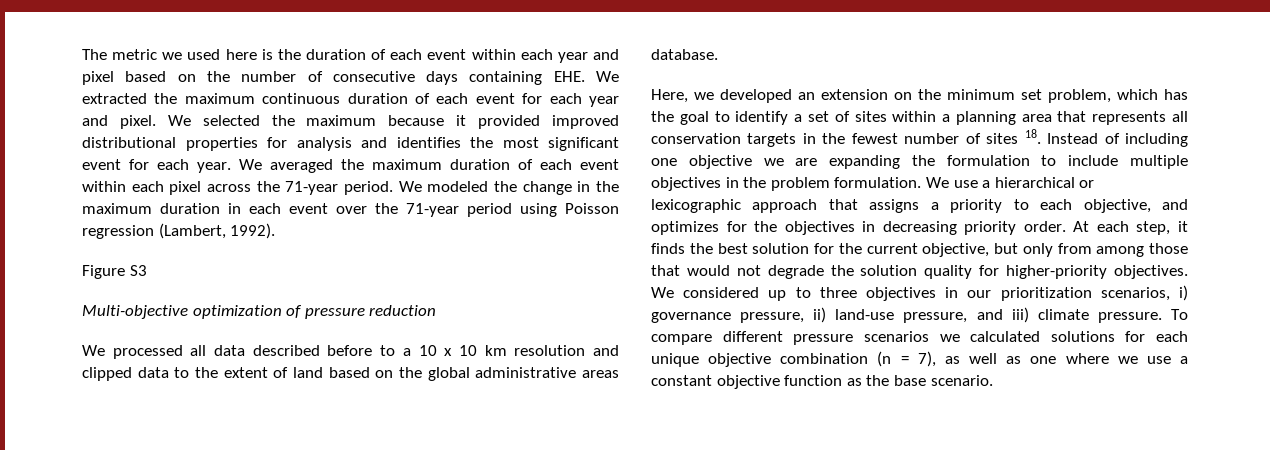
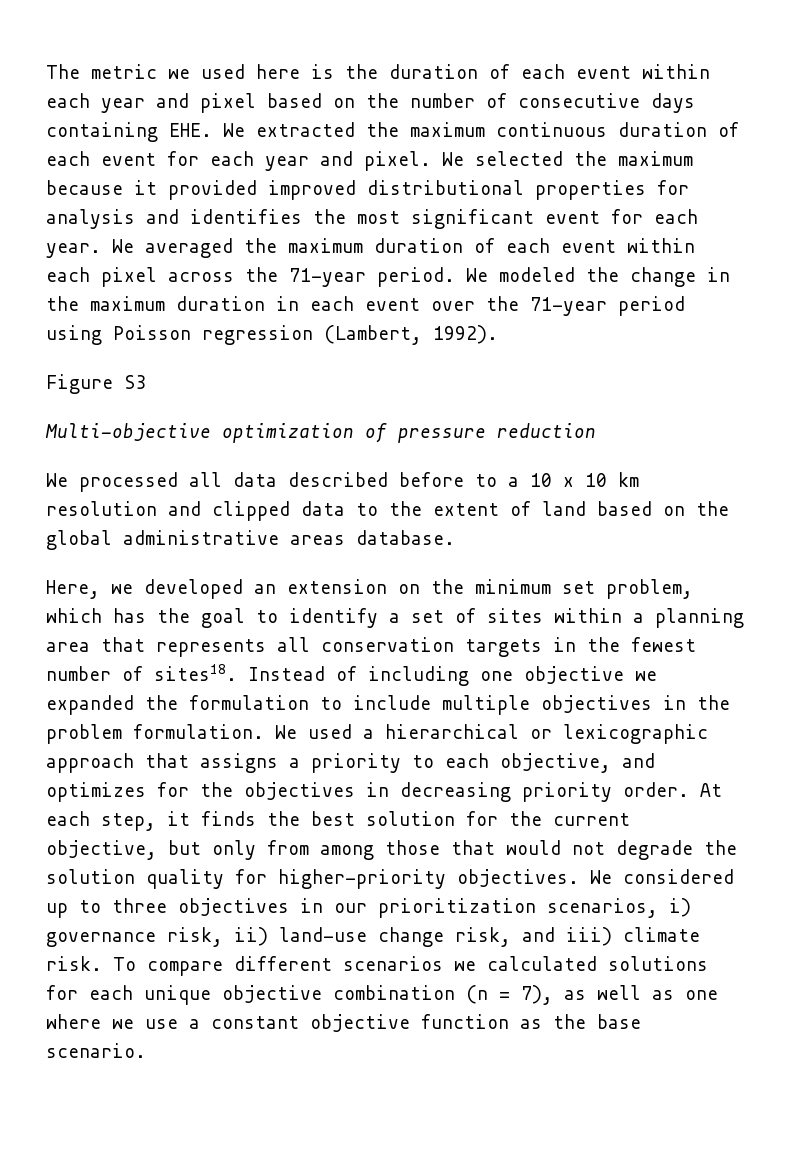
- Here, we developed an extension on the minimum set problem, which has the goal to identify a set of sites within a planning area that represents all conservation targets in the fewest number of sites 18. Instead of including one objective we are expanding the formulation to include multiple objectives in the problem formulation.
+ Here, we developed an extension on the minimum set problem, which has the goal to identify a set of sites within a planning area that represents all conservation targets in the fewest number of sites18. Instead of including one objective we expanded the formulation to include multiple objectives in the problem formulation.
- We use a hierarchical or lexicographic approach that assigns a priority to each objective, and optimizes for the objectives in decreasing priority order.
+ We used a hierarchical or lexicographic approach that assigns a priority to each objective, and optimizes for the objectives in decreasing priority order.
- We considered up to three objectives in our prioritization scenarios, i) governance pressure, ii) land-use pressure, and iii) climate pressure.
+ We considered up to three objectives in our prioritization scenarios, i) governance risk, ii) land-use change risk, and iii) climate risk.
- To compare different pressure scenarios we calculated solutions for each unique objective combination (n = 7), as well as one where we use a constant objective function as the base scenario.
+ To compare different scenarios we calculated solutions for each unique objective combination (n = 7), as well as one where we use a constant objective function as the base scenario.

